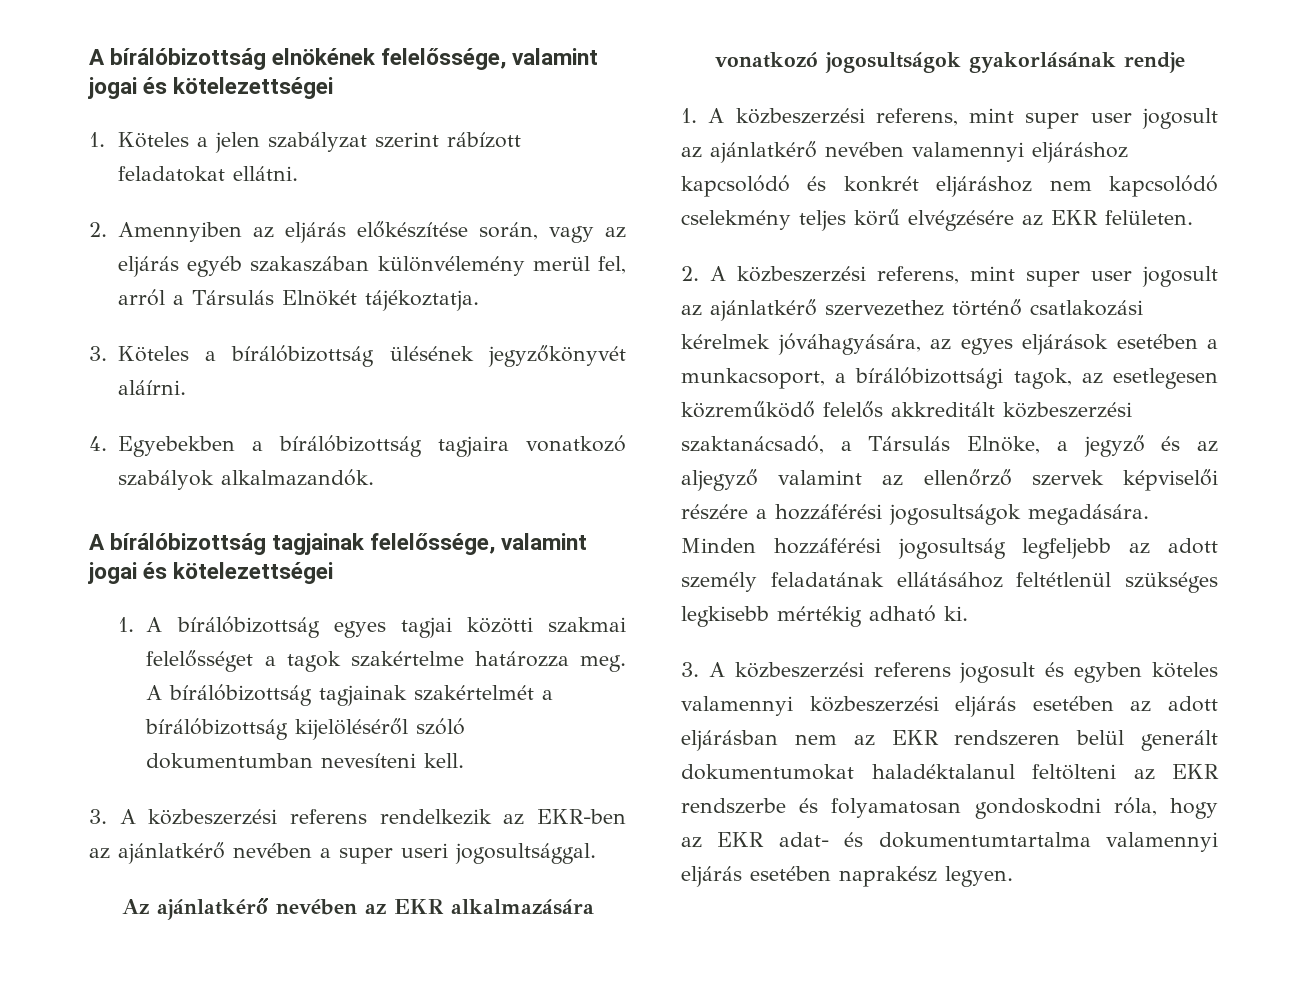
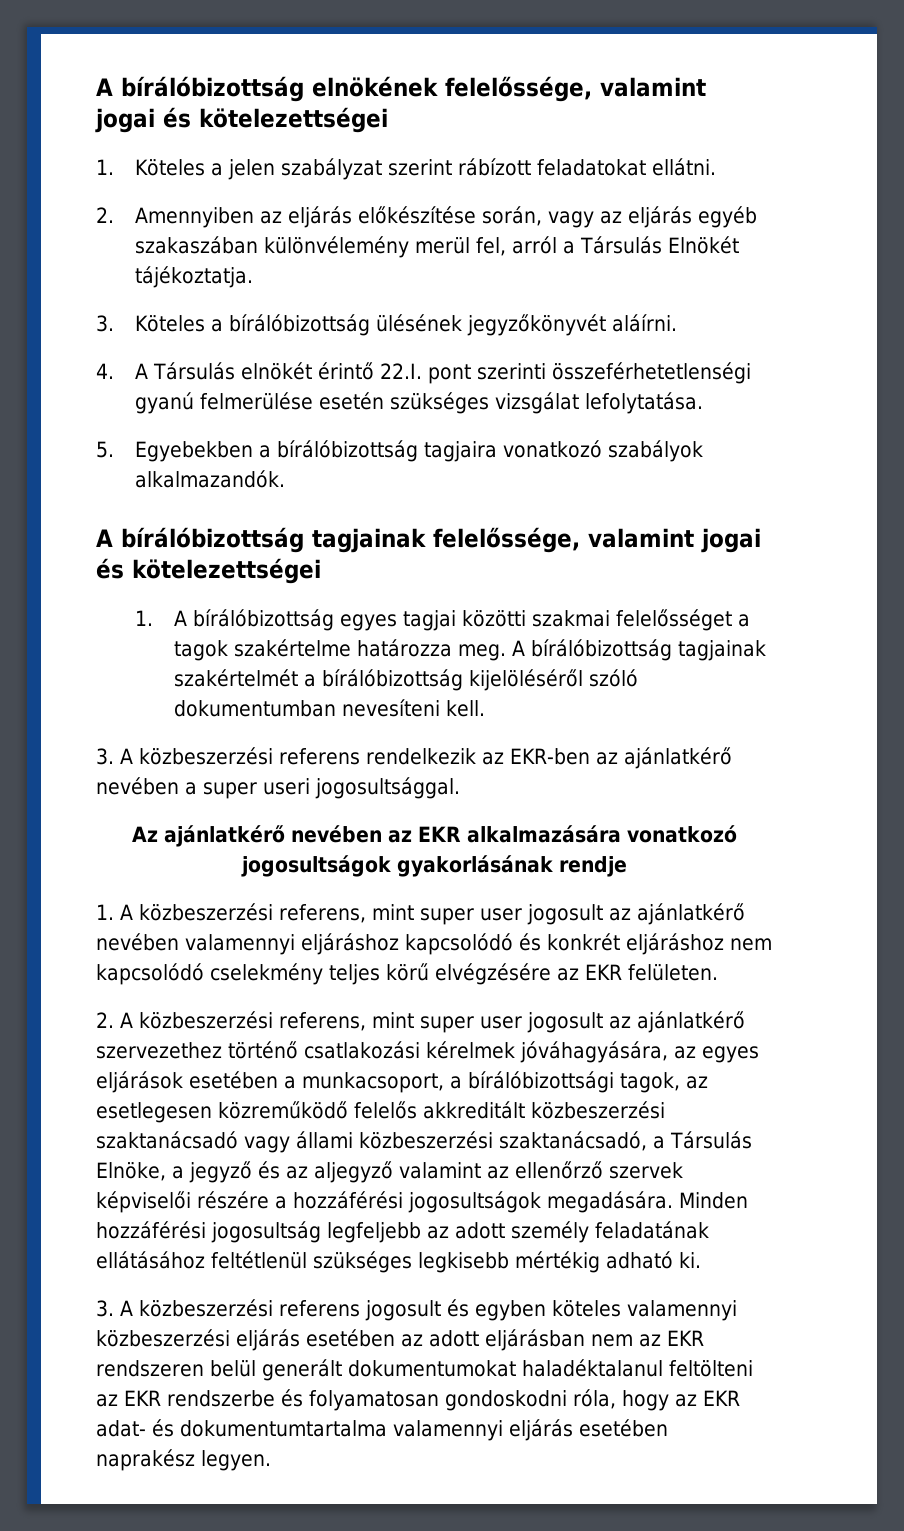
- 4. Egyebekben a bírálóbizottság tagjaira vonatkozó szabályok alkalmazandók.
+ 4. A Társulás elnökét érintő 22.I. pont szerinti összeférhetetlenségi gyanú felmerülése esetén szükséges vizsgálat lefolytatása.
+ 5. Egyebekben a bírálóbizottság tagjaira vonatkozó szabályok alkalmazandók.
- 2. A közbeszerzési referens, mint super user jogosult az ajánlatkérő szervezethez történő csatlakozási kérelmek jóváhagyására, az egyes eljárások esetében a munkacsoport, a bírálóbizottsági tagok, az esetlegesen közreműködő felelős akkreditált közbeszerzési szaktanácsadó, a Társulás Elnöke, a jegyző és az aljegyző valamint az ellenőrző szervek képviselői részére a hozzáférési jogosultságok megadására.
+ 2. A közbeszerzési referens, mint super user jogosult az ajánlatkérő szervezethez történő csatlakozási kérelmek jóváhagyására, az egyes eljárások esetében a munkacsoport, a bírálóbizottsági tagok, az esetlegesen közreműködő felelős akkreditált közbeszerzési szaktanácsadó vagy állami közbeszerzési szaktanácsadó, a Társulás Elnöke, a jegyző és az aljegyző valamint az ellenőrző szervek képviselői részére a hozzáférési jogosultságok megadására.

